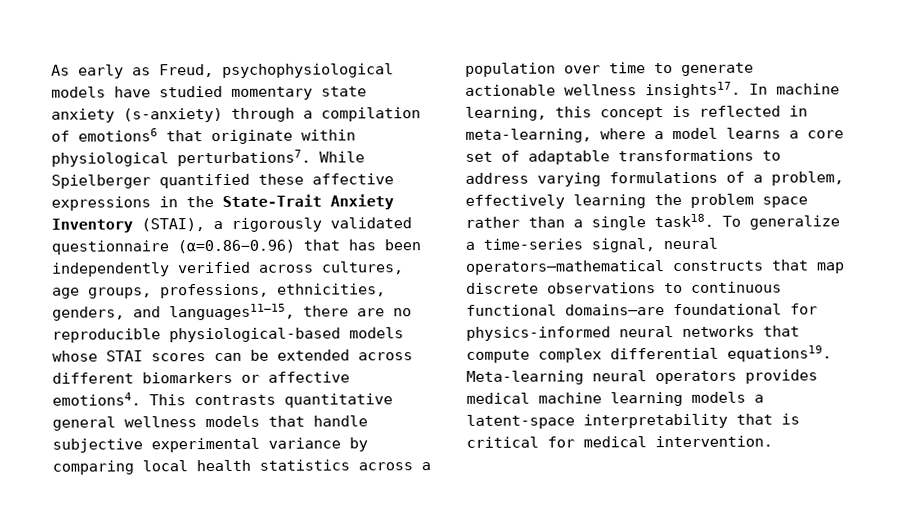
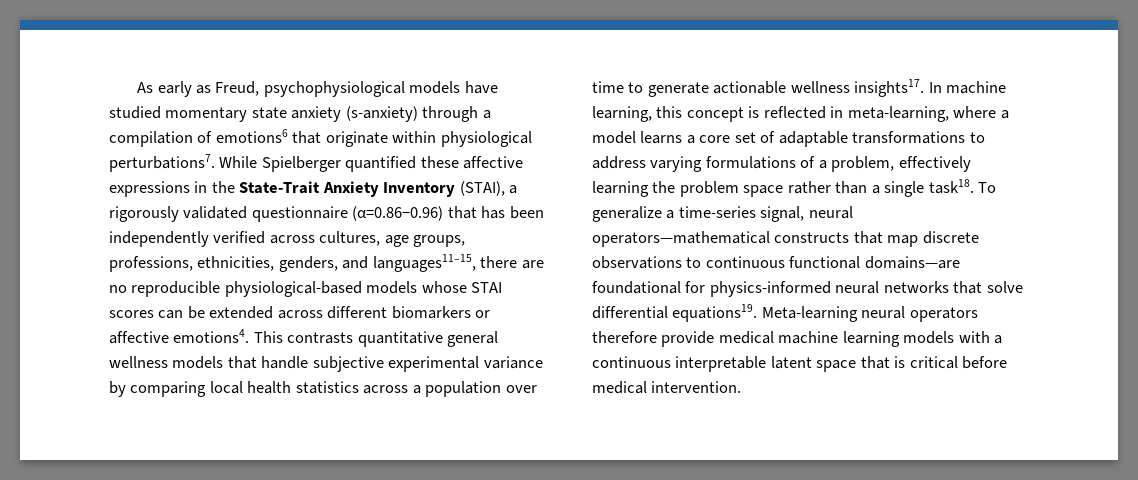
- To generalize a time-series signal, neural operators—mathematical constructs that map discrete observations to continuous functional domains—are foundational for physics-informed neural networks that compute complex differential equations19.
+ To generalize a time-series signal, neural operators—mathematical constructs that map discrete observations to continuous functional domains—are foundational for physics-informed neural networks that solve differential equations19.
- Meta-learning neural operators provides medical machine learning models a latent-space interpretability that is critical for medical intervention.
+ Meta-learning neural operators therefore provide medical machine learning models with a continuous interpretable latent space that is critical before medical intervention.

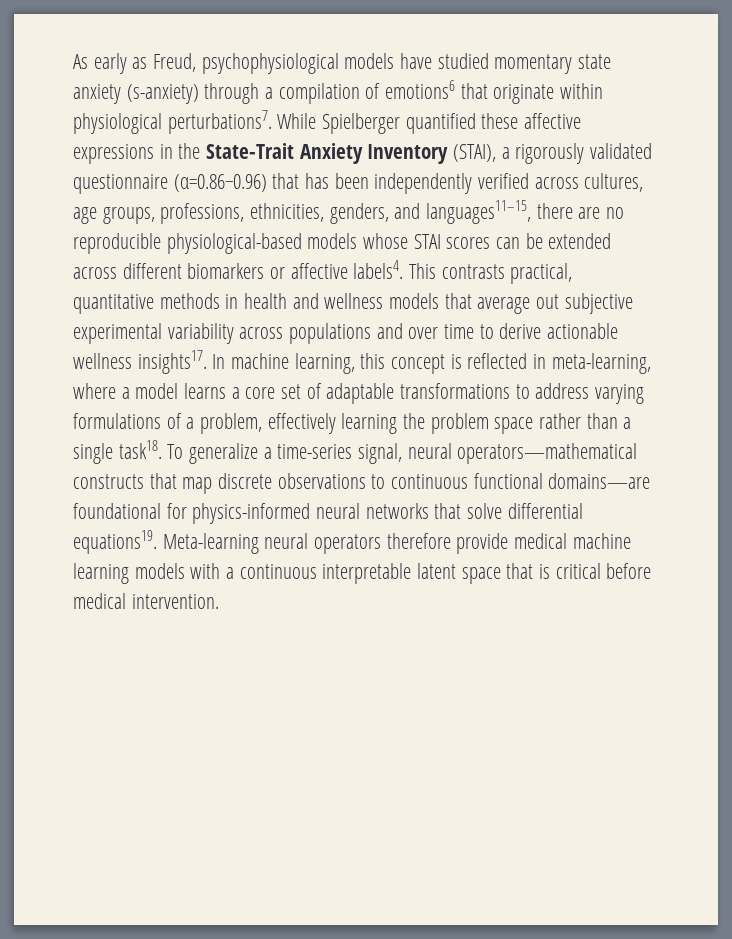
- While Spielberger quantified these affective expressions in the State-Trait Anxiety Inventory (STAI), a rigorously validated questionnaire (α=0.86−0.96) that has been independently verified across cultures, age groups, professions, ethnicities, genders, and languages11–15, there are no reproducible physiological-based models whose STAI scores can be extended across different biomarkers or affective emotions4.
+ While Spielberger quantified these affective expressions in the State-Trait Anxiety Inventory (STAI), a rigorously validated questionnaire (α=0.86−0.96) that has been independently verified across cultures, age groups, professions, ethnicities, genders, and languages11–15, there are no reproducible physiological-based models whose STAI scores can be extended across different biomarkers or affective labels4.
- This contrasts quantitative general wellness models that handle subjective experimental variance by comparing local health statistics across a population over time to generate actionable wellness insights17.
+ This contrasts practical, quantitative methods in health and wellness models that average out subjective experimental variability across populations and over time to derive actionable wellness insights17.

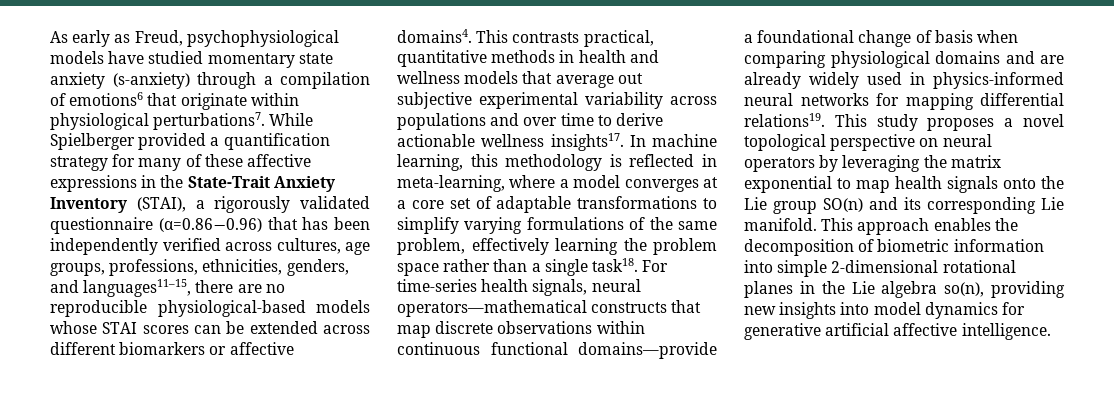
- While Spielberger quantified these affective expressions in the State-Trait Anxiety Inventory (STAI), a rigorously validated questionnaire (α=0.86−0.96) that has been independently verified across cultures, age groups, professions, ethnicities, genders, and languages11–15, there are no reproducible physiological-based models whose STAI scores can be extended across different biomarkers or affective labels4.
+ While Spielberger provided a quantification strategy for many of these affective expressions in the State-Trait Anxiety Inventory (STAI), a rigorously validated questionnaire (α=0.86−0.96) that has been independently verified across cultures, age groups, professions, ethnicities, genders, and languages11–15, there are no reproducible physiological-based models whose STAI scores can be extended across different biomarkers or affective domains4.
- In machine learning, this concept is reflected in meta-learning, where a model learns a core set of adaptable transformations to address varying formulations of a problem, effectively learning the problem space rather than a single task18.
+ In machine learning, this methodology is reflected in meta-learning, where a model converges at a core set of adaptable transformations to simplify varying formulations of the same problem, effectively learning the problem space rather than a single task18.
- To generalize a time-series signal, neural operators—mathematical constructs that map discrete observations to continuous functional domains—are foundational for physics-informed neural networks that solve differential equations19. Meta-learning neural operators therefore provide medical machine learning models with a continuous interpretable latent space that is critical before medical intervention.
+ For time-series health signals, neural operators—mathematical constructs that map discrete observations within continuous functional domains—provide a foundational change of basis when comparing physiological domains and are already widely used in physics-informed neural networks for mapping differential relations19. This study proposes a novel topological perspective on neural operators by leveraging the matrix exponential to map health signals onto the Lie group SO(n) and its corresponding Lie manifold. This approach enables the decomposition of biometric information into simple 2-dimensional rotational planes in the Lie algebra so(n), providing new insights into model dynamics for generative artificial affective intelligence.

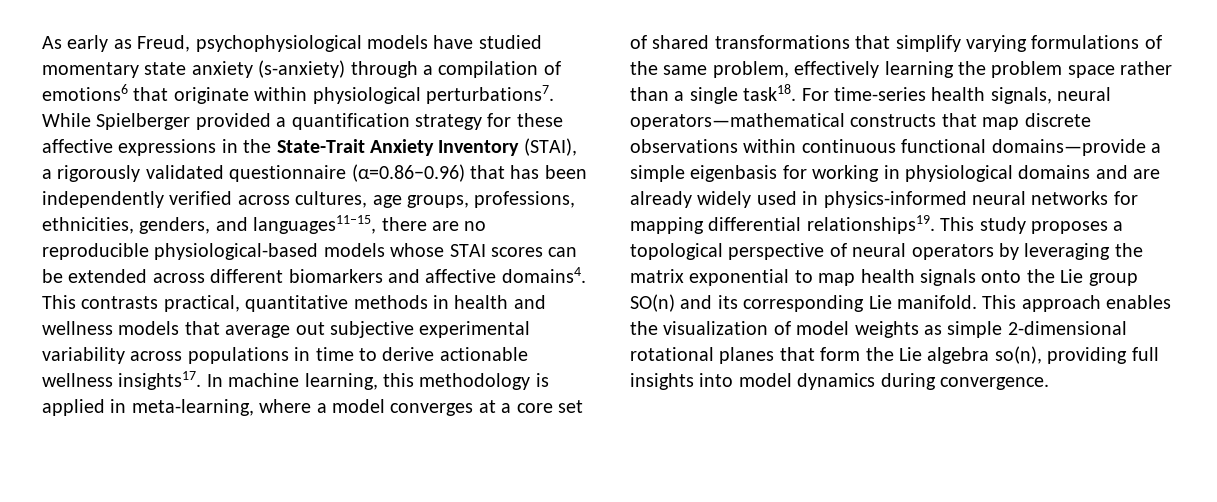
- While Spielberger provided a quantification strategy for many of these affective expressions in the State-Trait Anxiety Inventory (STAI), a rigorously validated questionnaire (α=0.86−0.96) that has been independently verified across cultures, age groups, professions, ethnicities, genders, and languages11–15, there are no reproducible physiological-based models whose STAI scores can be extended across different biomarkers or affective domains4.
+ While Spielberger provided a quantification strategy for these affective expressions in the State-Trait Anxiety Inventory (STAI), a rigorously validated questionnaire (α=0.86−0.96) that has been independently verified across cultures, age groups, professions, ethnicities, genders, and languages11–15, there are no reproducible physiological-based models whose STAI scores can be extended across different biomarkers and affective domains4.
- This contrasts practical, quantitative methods in health and wellness models that average out subjective experimental variability across populations and over time to derive actionable wellness insights17.
+ This contrasts practical, quantitative methods in health and wellness models that average out subjective experimental variability across populations in time to derive actionable wellness insights17.
- In machine learning, this methodology is reflected in meta-learning, where a model converges at a core set of adaptable transformations to simplify varying formulations of the same problem, effectively learning the problem space rather than a single task18.
+ In machine learning, this methodology is applied in meta-learning, where a model converges at a core set of shared transformations that simplify varying formulations of the same problem, effectively learning the problem space rather than a single task18.
- For time-series health signals, neural operators—mathematical constructs that map discrete observations within continuous functional domains—provide a foundational change of basis when comparing physiological domains and are already widely used in physics-informed neural networks for mapping differential relations19.
+ For time-series health signals, neural operators—mathematical constructs that map discrete observations within continuous functional domains—provide a simple eigenbasis for working in physiological domains and are already widely used in physics-informed neural networks for mapping differential relationships19.
- This study proposes a novel topological perspective on neural operators by leveraging the matrix exponential to map health signals onto the Lie group SO(n) and its corresponding Lie manifold.
+ This study proposes a topological perspective of neural operators by leveraging the matrix exponential to map health signals onto the Lie group SO(n) and its corresponding Lie manifold.
- This approach enables the decomposition of biometric information into simple 2-dimensional rotational planes in the Lie algebra so(n), providing new insights into model dynamics for generative artificial affective intelligence.
+ This approach enables the visualization of model weights as simple 2-dimensional rotational planes that form the Lie algebra so(n), providing full insights into model dynamics during convergence.

